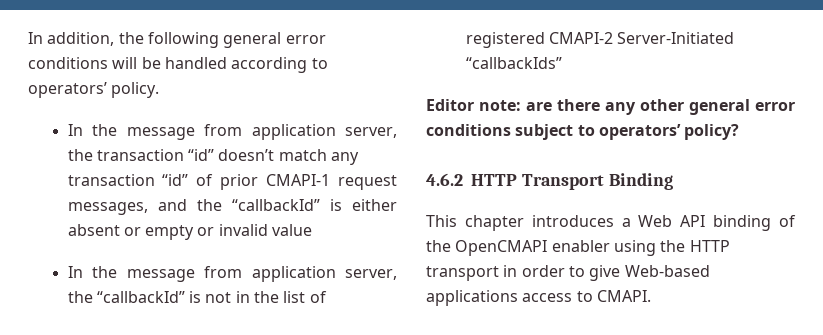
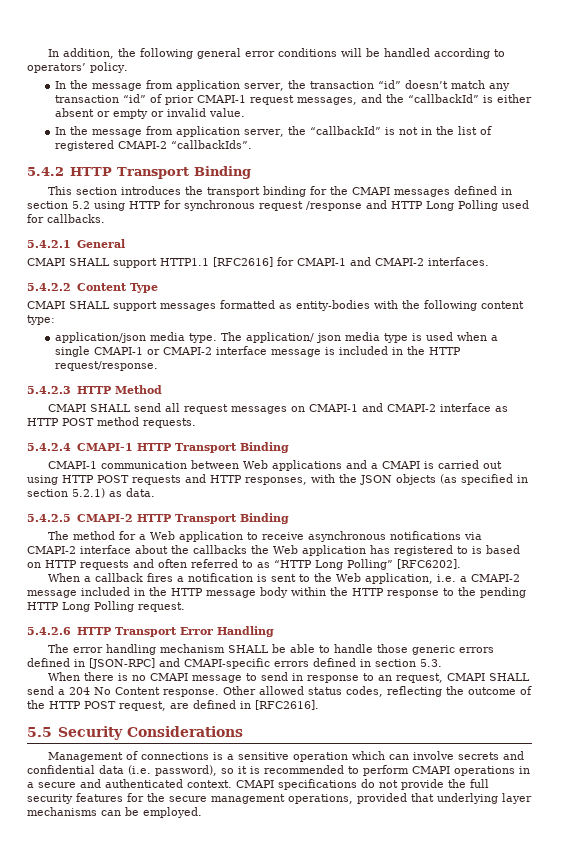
- In the message from application server, the transaction “id” doesn’t match any transaction “id” of prior CMAPI-1 request messages, and the “callbackId” is either absent or empty or invalid value
+ In the message from application server, the transaction “id” doesn’t match any transaction “id” of prior CMAPI-1 request messages, and the “callbackId” is either absent or empty or invalid value.
- In the message from application server, the “callbackId” is not in the list of registered CMAPI-2 Server-Initiated “callbackIds”
- Editor note: are there any other general error conditions subject to operators’ policy?
- 4.6.2 HTTP Transport Binding
- This chapter introduces a Web API binding of the OpenCMAPI enabler using the HTTP transport in order to give Web-based applications access to CMAPI.
+ In the message from application server, the “callbackId” is not in the list of registered CMAPI-2 “callbackIds”.
+ 5.4.2 HTTP Transport Binding
+ This section introduces the transport binding for the CMAPI messages defined in section 5.2 using HTTP for synchronous request /response and HTTP Long Polling used for callbacks.
+ 5.4.2.1 General
+ CMAPI SHALL support HTTP1.1 [RFC2616] for CMAPI-1 and CMAPI-2 interfaces.
+ 5.4.2.2 Content Type
+ CMAPI SHALL support messages formatted as entity-bodies with the following content type:
+ application/json media type. The application/ json media type is used when a single CMAPI-1 or CMAPI-2 interface message is included in the HTTP request/response.
+ 5.4.2.3 HTTP Method
+ CMAPI SHALL send all request messages on CMAPI-1 and CMAPI-2 interface as HTTP POST method requests.
+ 5.4.2.4 CMAPI-1 HTTP Transport Binding
+ CMAPI-1 communication between Web applications and a CMAPI is carried out using HTTP POST requests and HTTP responses, with the JSON objects (as specified in section 5.2.1) as data.
+ 5.4.2.5 CMAPI-2 HTTP Transport Binding
+ The method for a Web application to receive asynchronous notifications via CMAPI-2 interface about the callbacks the Web application has registered to is based on HTTP requests and often referred to as “HTTP Long Polling” [RFC6202].
+ When a callback fires a notification is sent to the Web application, i.e. a CMAPI-2 message included in the HTTP message body within the HTTP response to the pending HTTP Long Polling request.
+ 5.4.2.6 HTTP Transport Error Handling
+ The error handling mechanism SHALL be able to handle those generic errors defined in [JSON-RPC] and CMAPI-specific errors defined in section 5.3.
+ When there is no CMAPI message to send in response to an request, CMAPI SHALL send a 204 No Content response. Other allowed status codes, reflecting the outcome of the HTTP POST request, are defined in [RFC2616].
+ 5.5 Security Considerations
+ Management of connections is a sensitive operation which can involve secrets and confidential data (i.e. password), so it is recommended to perform CMAPI operations in a secure and authenticated context. CMAPI specifications do not provide the full security features for the secure management operations, provided that underlying layer mechanisms can be employed.

